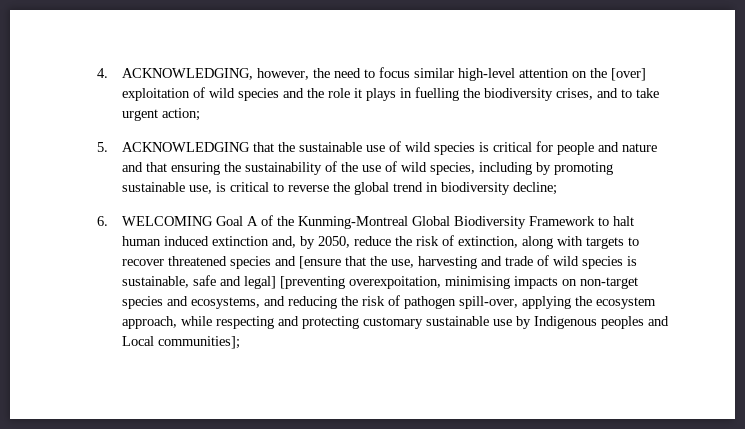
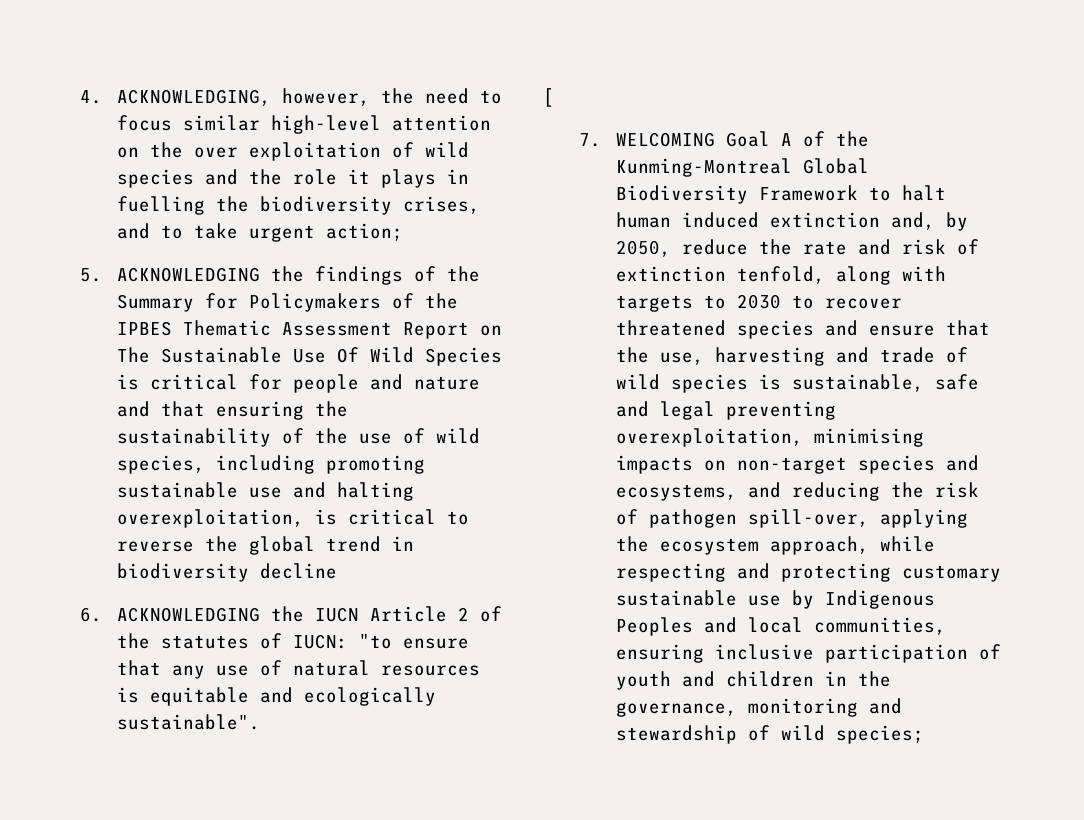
- 4. ACKNOWLEDGING, however, the need to focus similar high-level attention on the [over] exploitation of wild species and the role it plays in fuelling the biodiversity crises, and to take urgent action;
+ 4. ACKNOWLEDGING, however, the need to focus similar high-level attention on the over exploitation of wild species and the role it plays in fuelling the biodiversity crises, and to take urgent action;
- 5. ACKNOWLEDGING that the sustainable use of wild species is critical for people and nature and that ensuring the sustainability of the use of wild species, including by promoting sustainable use, is critical to reverse the global trend in biodiversity decline;
- 6. WELCOMING Goal A of the Kunming-Montreal Global Biodiversity Framework to halt human induced extinction and, by 2050, reduce the risk of extinction, along with targets to recover threatened species and [ensure that the use, harvesting and trade of wild species is sustainable, safe and legal] [preventing overexpoitation, minimising impacts on non-target species and ecosystems, and reducing the risk of pathogen spill-over, applying the ecosystem approach, while respecting and protecting customary sustainable use by Indigenous peoples and Local communities];
+ 5. ACKNOWLEDGING the findings of the Summary for Policymakers of the IPBES Thematic Assessment Report on The Sustainable Use Of Wild Species is critical for people and nature and that ensuring the sustainability of the use of wild species, including promoting sustainable use and halting overexploitation, is critical to reverse the global trend in biodiversity decline
+ 6. ACKNOWLEDGING the IUCN Article 2 of the statutes of IUCN: "to ensure that any use of natural resources is equitable and ecologically sustainable".
+ [
+ 7. WELCOMING Goal A of the Kunming-Montreal Global Biodiversity Framework to halt human induced extinction and, by 2050, reduce the rate and risk of extinction tenfold, along with targets to 2030 to recover threatened species and ensure that the use, harvesting and trade of wild species is sustainable, safe and legal preventing overexploitation, minimising impacts on non-target species and ecosystems, and reducing the risk of pathogen spill-over, applying the ecosystem approach, while respecting and protecting customary sustainable use by Indigenous Peoples and local communities, ensuring inclusive participation of youth and children in the governance, monitoring and stewardship of wild species;

